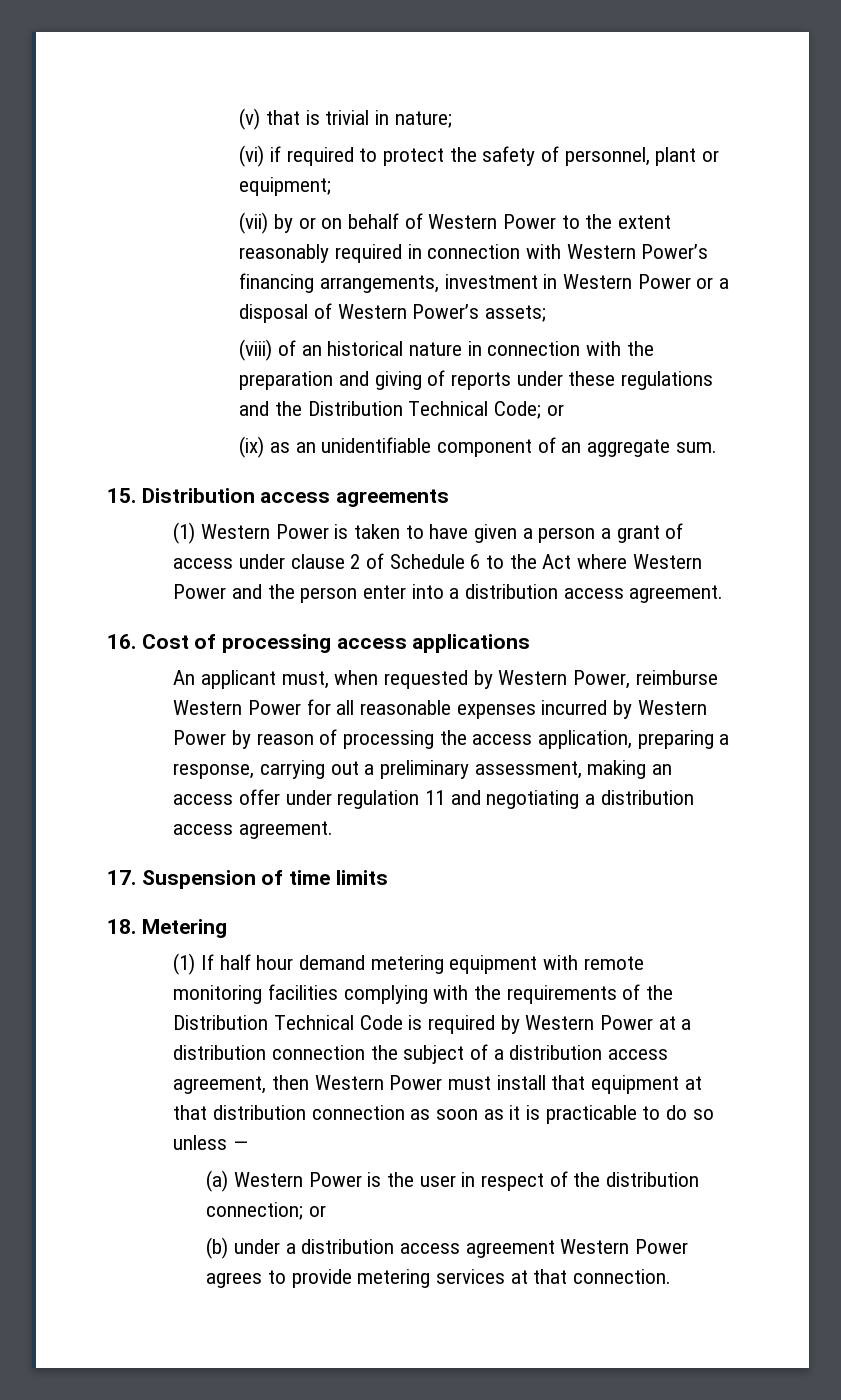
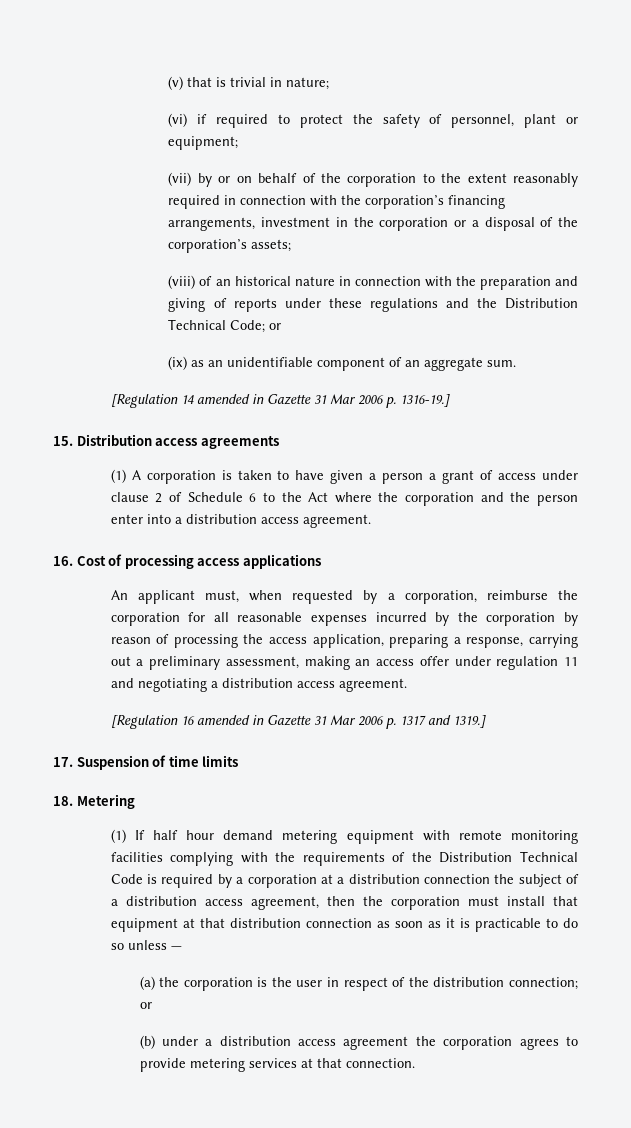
- (vii) by or on behalf of Western Power to the extent reasonably required in connection with Western Power’s financing arrangements, investment in Western Power or a disposal of Western Power’s assets;
+ (vii) by or on behalf of the corporation to the extent reasonably required in connection with the corporation’s financing arrangements, investment in the corporation or a disposal of the corporation’s assets;
+ [Regulation 14 amended in Gazette 31 Mar 2006 p. 1316-19.]
- (1) Western Power is taken to have given a person a grant of access under clause 2 of Schedule 6 to the Act where Western Power and the person enter into a distribution access agreement.
+ (1) A corporation is taken to have given a person a grant of access under clause 2 of Schedule 6 to the Act where the corporation and the person enter into a distribution access agreement.
- An applicant must, when requested by Western Power, reimburse Western Power for all reasonable expenses incurred by Western Power by reason of processing the access application, preparing a response, carrying out a preliminary assessment, making an access offer under regulation 11 and negotiating a distribution access agreement.
+ An applicant must, when requested by a corporation, reimburse the corporation for all reasonable expenses incurred by the corporation by reason of processing the access application, preparing a response, carrying out a preliminary assessment, making an access offer under regulation 11 and negotiating a distribution access agreement.
+ [Regulation 16 amended in Gazette 31 Mar 2006 p. 1317 and 1319.]
- (1) If half hour demand metering equipment with remote monitoring facilities complying with the requirements of the Distribution Technical Code is required by Western Power at a distribution connection the subject of a distribution access agreement, then Western Power must install that equipment at that distribution connection as soon as it is practicable to do so unless —
+ (1) If half hour demand metering equipment with remote monitoring facilities complying with the requirements of the Distribution Technical Code is required by a corporation at a distribution connection the subject of a distribution access agreement, then the corporation must install that equipment at that distribution connection as soon as it is practicable to do so unless —
- (a) Western Power is the user in respect of the distribution connection; or
+ (a) the corporation is the user in respect of the distribution connection; or
- (b) under a distribution access agreement Western Power agrees to provide metering services at that connection.
+ (b) under a distribution access agreement the corporation agrees to provide metering services at that connection.

